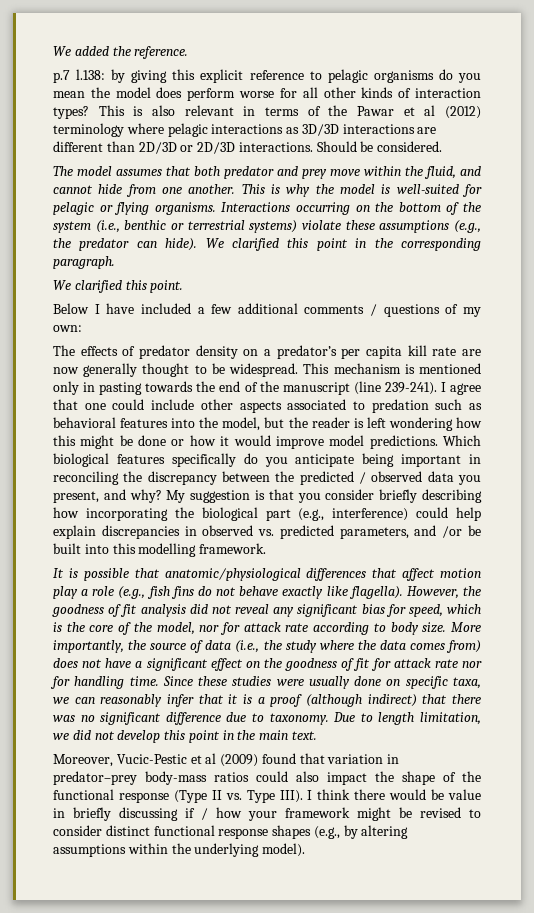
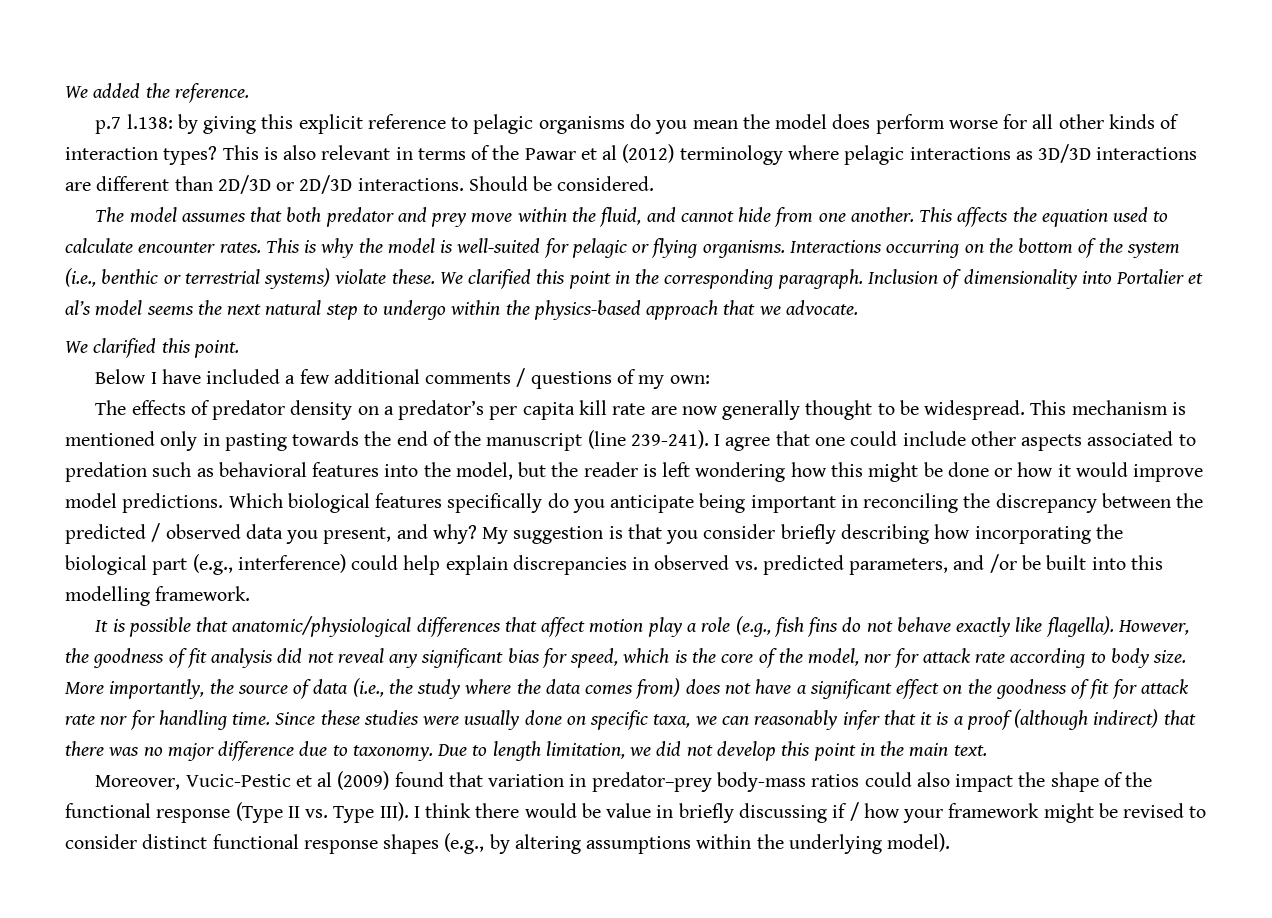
- This is why the model is well-suited for pelagic or flying organisms.
+ This affects the equation used to calculate encounter rates. This is why the model is well-suited for pelagic or flying organisms.
- Interactions occurring on the bottom of the system (i.e., benthic or terrestrial systems) violate these assumptions (e.g., the predator can hide).
+ Interactions occurring on the bottom of the system (i.e., benthic or terrestrial systems) violate these.
+ Inclusion of dimensionality into Portalier et al’s model seems the next natural step to undergo within the physics-based approach that we advocate.
- Since these studies were usually done on specific taxa, we can reasonably infer that it is a proof (although indirect) that there was no significant difference due to taxonomy.
+ Since these studies were usually done on specific taxa, we can reasonably infer that it is a proof (although indirect) that there was no major difference due to taxonomy.

